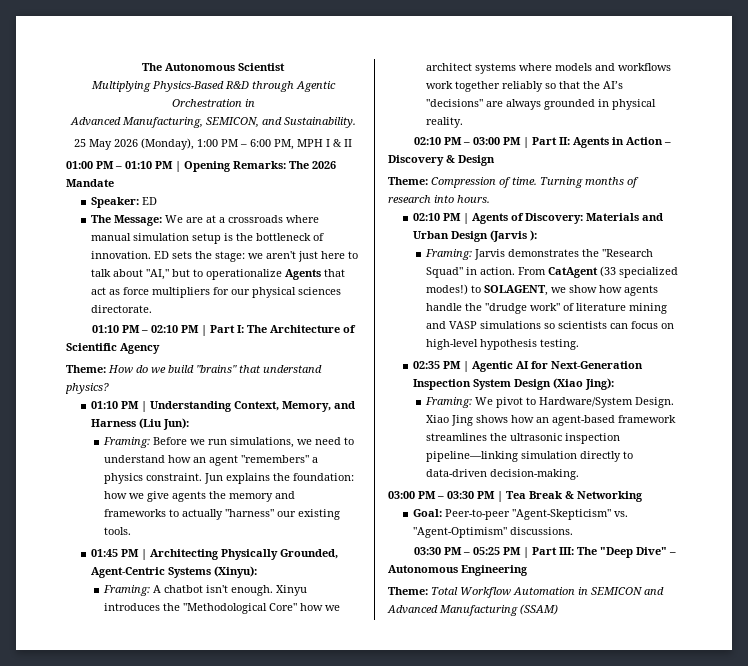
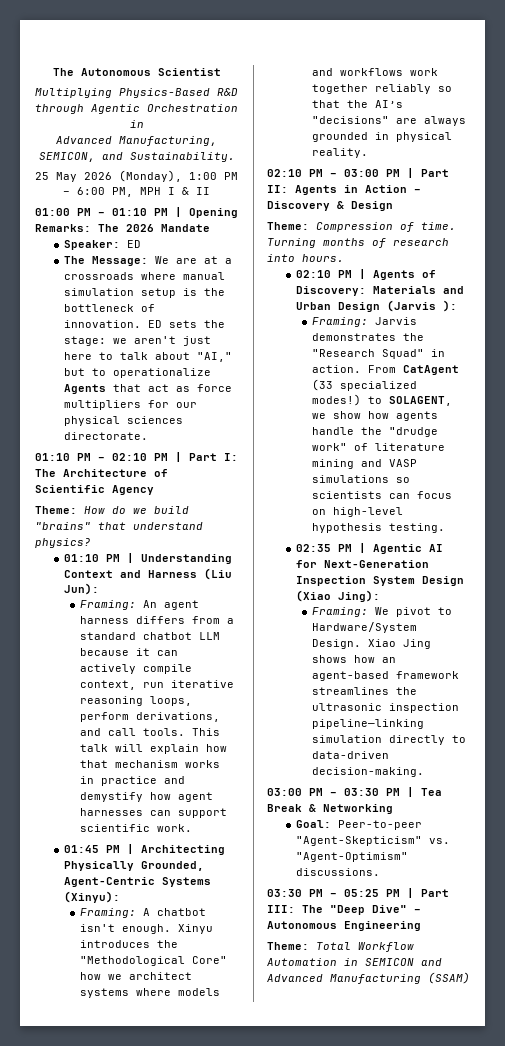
- 01:10 PM | Understanding Context, Memory, and Harness (Liu Jun):
+ 01:10 PM | Understanding Context and Harness (Liu Jun):
- Framing: Before we run simulations, we need to understand how an agent "remembers" a physics constraint. Jun explains the foundation: how we give agents the memory and frameworks to actually "harness" our existing tools.
+ Framing: An agent harness differs from a standard chatbot LLM because it can actively compile context, run iterative reasoning loops, perform derivations, and call tools. This talk will explain how that mechanism works in practice and demystify how agent harnesses can support scientific work.

